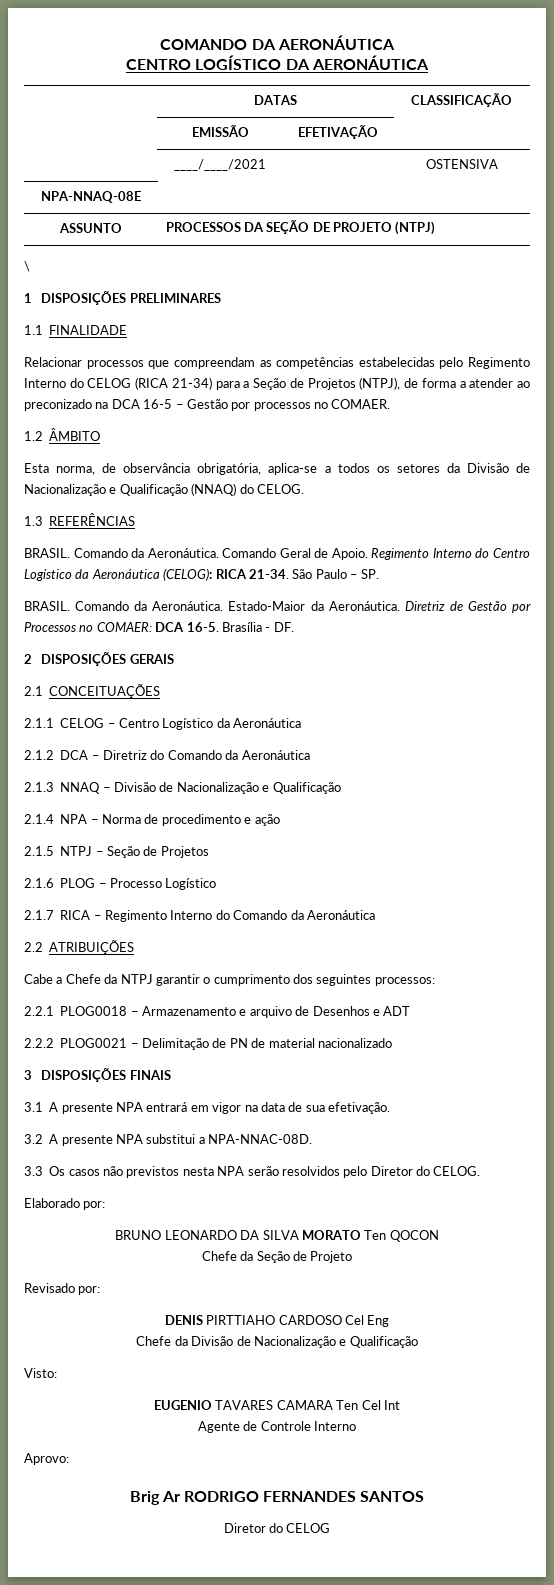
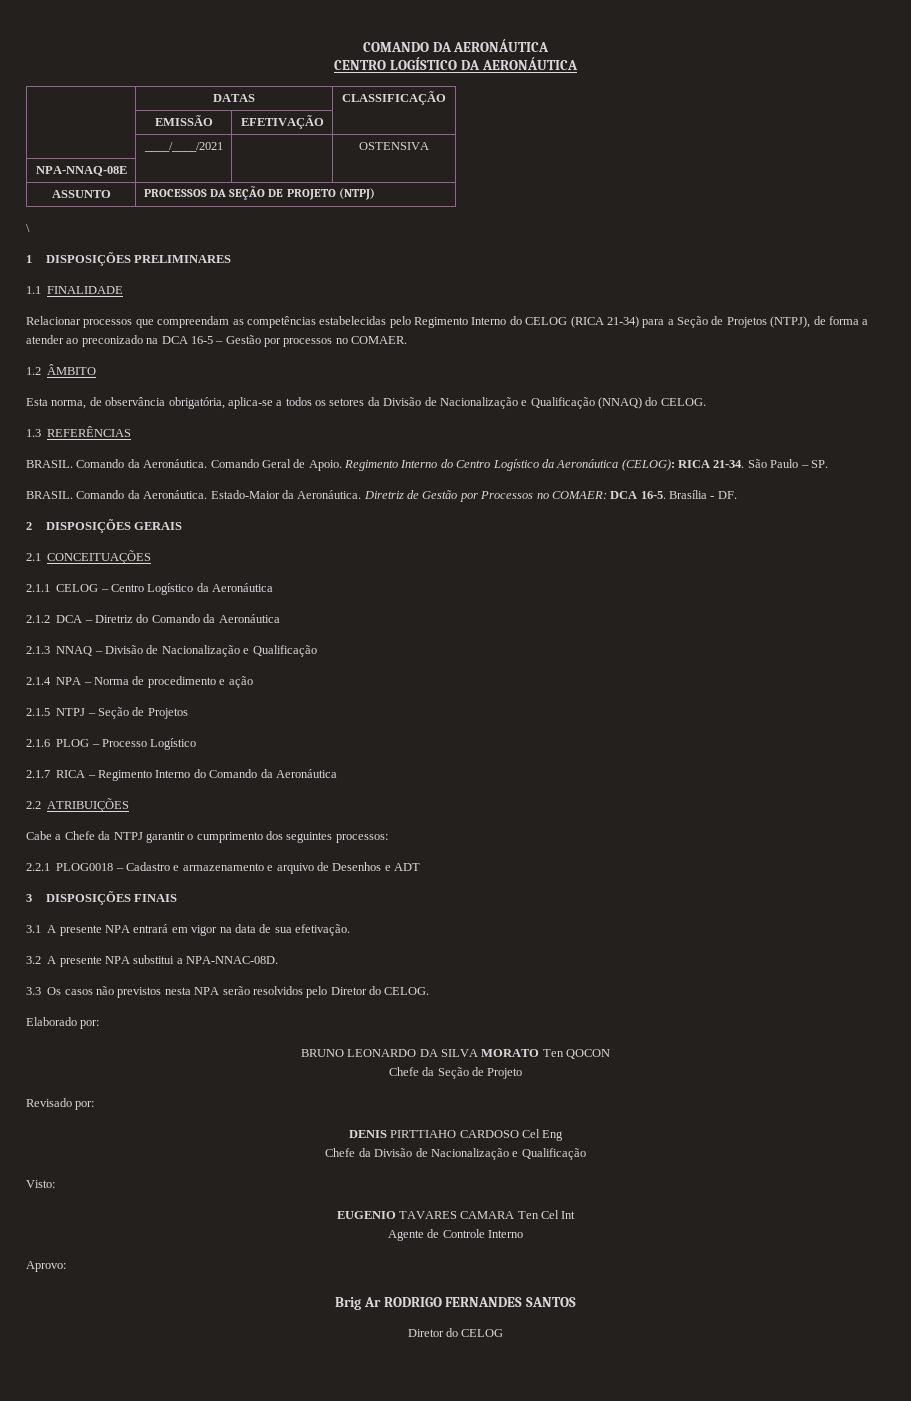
- 2.2.1 PLOG0018 – Armazenamento e arquivo de Desenhos e ADT
+ 2.2.1 PLOG0018 – Cadastro e armazenamento e arquivo de Desenhos e ADT
- 2.2.2 PLOG0021 – Delimitação de PN de material nacionalizado

